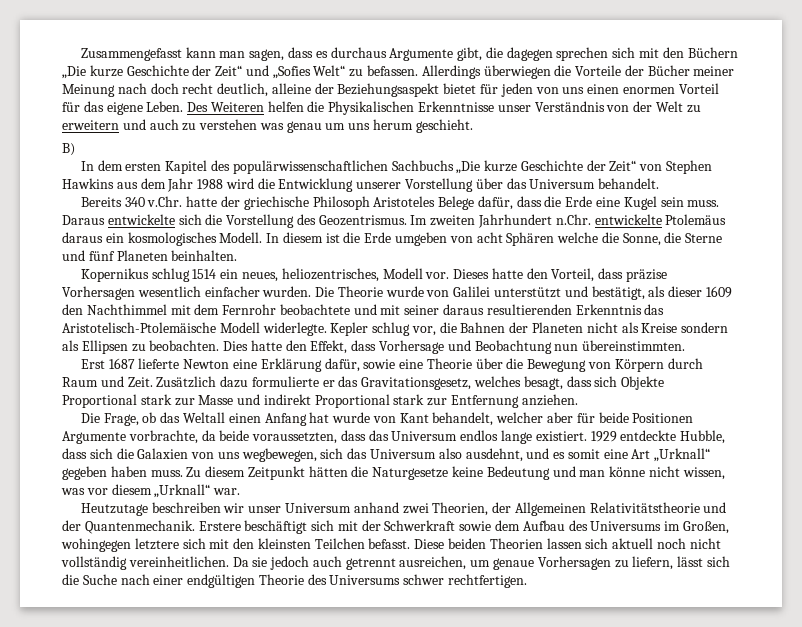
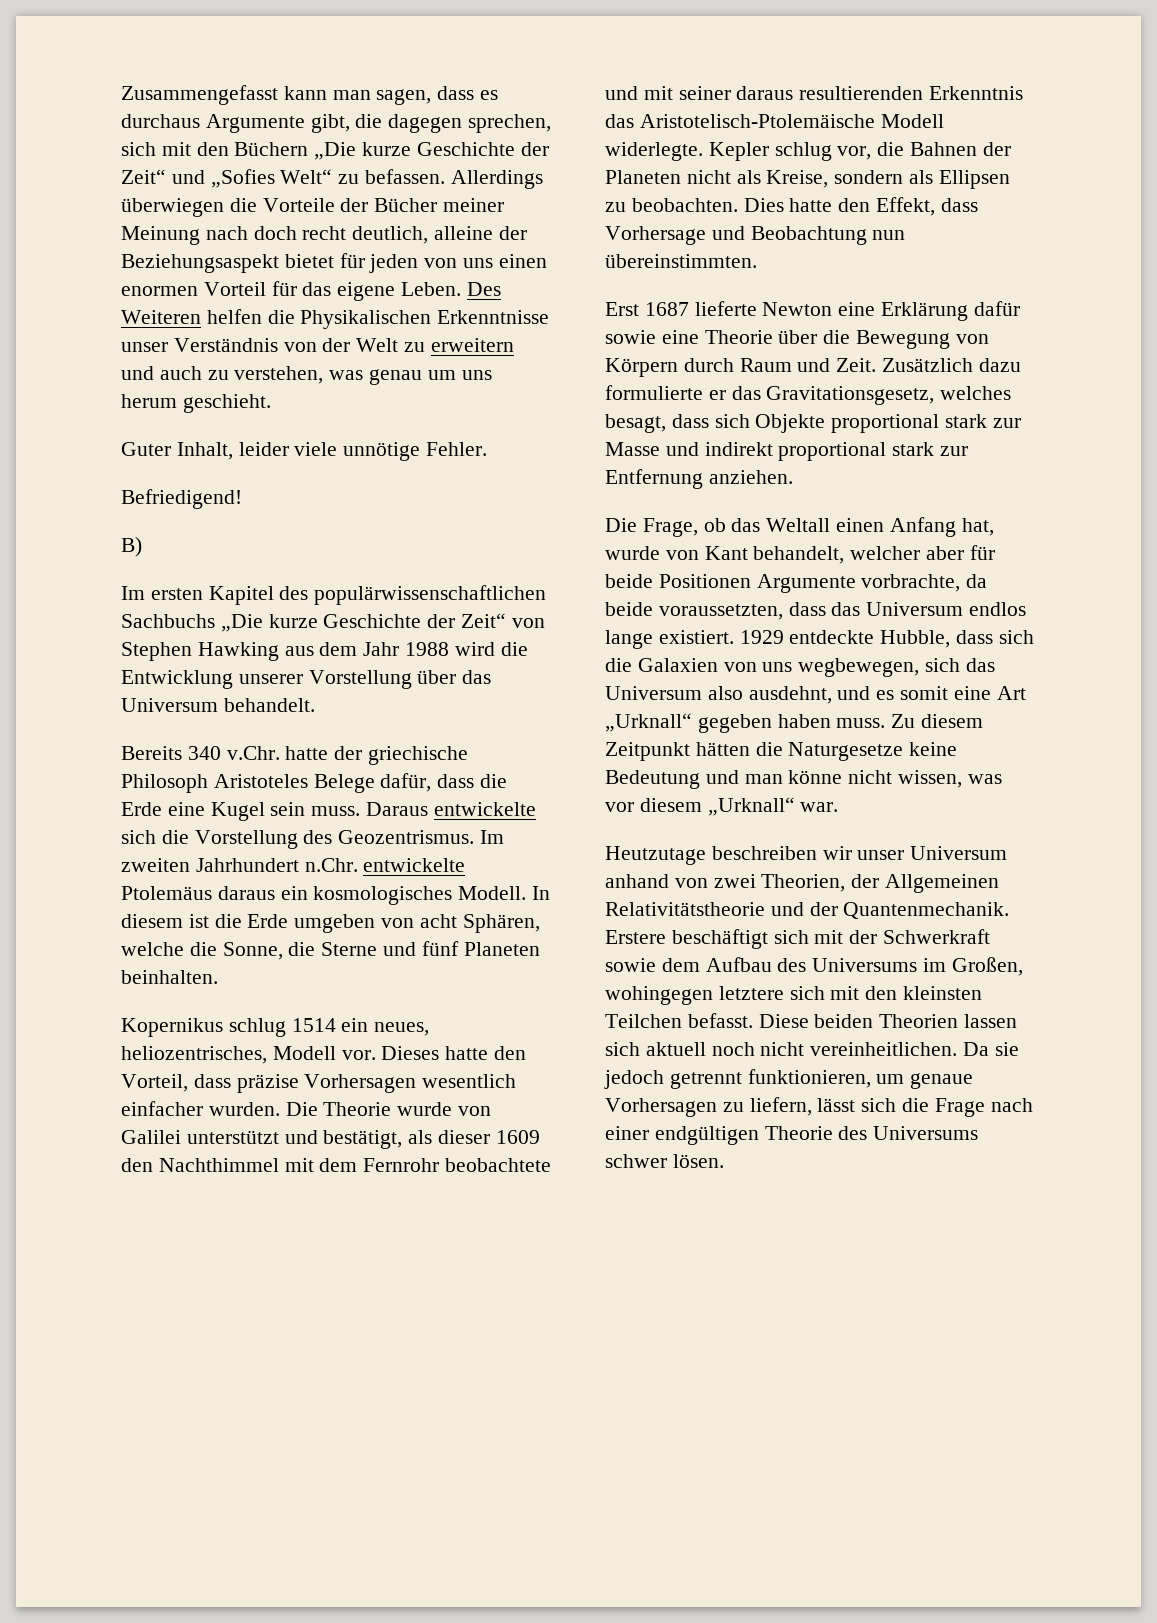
- Zusammengefasst kann man sagen, dass es durchaus Argumente gibt, die dagegen sprechen sich mit den Büchern „Die kurze Geschichte der Zeit“ und „Sofies Welt“ zu befassen.
+ Zusammengefasst kann man sagen, dass es durchaus Argumente gibt, die dagegen sprechen, sich mit den Büchern „Die kurze Geschichte der Zeit“ und „Sofies Welt“ zu befassen.
- Des Weiteren helfen die Physikalischen Erkenntnisse unser Verständnis von der Welt zu erweitern und auch zu verstehen was genau um uns herum geschieht.
+ Des Weiteren helfen die Physikalischen Erkenntnisse unser Verständnis von der Welt zu erweitern und auch zu verstehen, was genau um uns herum geschieht.
+ Guter Inhalt, leider viele unnötige Fehler.
+ Befriedigend!
- In dem ersten Kapitel des populärwissenschaftlichen Sachbuchs „Die kurze Geschichte der Zeit“ von Stephen Hawkins aus dem Jahr 1988 wird die Entwicklung unserer Vorstellung über das Universum behandelt.
+ Im ersten Kapitel des populärwissenschaftlichen Sachbuchs „Die kurze Geschichte der Zeit“ von Stephen Hawking aus dem Jahr 1988 wird die Entwicklung unserer Vorstellung über das Universum behandelt.
- In diesem ist die Erde umgeben von acht Sphären welche die Sonne, die Sterne und fünf Planeten beinhalten.
+ In diesem ist die Erde umgeben von acht Sphären, welche die Sonne, die Sterne und fünf Planeten beinhalten.
- Kepler schlug vor, die Bahnen der Planeten nicht als Kreise sondern als Ellipsen zu beobachten.
+ Kepler schlug vor, die Bahnen der Planeten nicht als Kreise, sondern als Ellipsen zu beobachten.
- Erst 1687 lieferte Newton eine Erklärung dafür, sowie eine Theorie über die Bewegung von Körpern durch Raum und Zeit.
+ Erst 1687 lieferte Newton eine Erklärung dafür sowie eine Theorie über die Bewegung von Körpern durch Raum und Zeit.
- Zusätzlich dazu formulierte er das Gravitationsgesetz, welches besagt, dass sich Objekte Proportional stark zur Masse und indirekt Proportional stark zur Entfernung anziehen.
+ Zusätzlich dazu formulierte er das Gravitationsgesetz, welches besagt, dass sich Objekte proportional stark zur Masse und indirekt proportional stark zur Entfernung anziehen.
- Die Frage, ob das Weltall einen Anfang hat wurde von Kant behandelt, welcher aber für beide Positionen Argumente vorbrachte, da beide voraussetzten, dass das Universum endlos lange existiert.
+ Die Frage, ob das Weltall einen Anfang hat, wurde von Kant behandelt, welcher aber für beide Positionen Argumente vorbrachte, da beide voraussetzten, dass das Universum endlos lange existiert.
- Heutzutage beschreiben wir unser Universum anhand zwei Theorien, der Allgemeinen Relativitätstheorie und der Quantenmechanik.
+ Heutzutage beschreiben wir unser Universum anhand von zwei Theorien, der Allgemeinen Relativitätstheorie und der Quantenmechanik.
- Diese beiden Theorien lassen sich aktuell noch nicht vollständig vereinheitlichen.
+ Diese beiden Theorien lassen sich aktuell noch nicht vereinheitlichen.
- Da sie jedoch auch getrennt ausreichen, um genaue Vorhersagen zu liefern, lässt sich die Suche nach einer endgültigen Theorie des Universums schwer rechtfertigen.
+ Da sie jedoch getrennt funktionieren, um genaue Vorhersagen zu liefern, lässt sich die Frage nach einer endgültigen Theorie des Universums schwer lösen.

